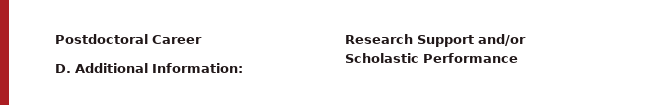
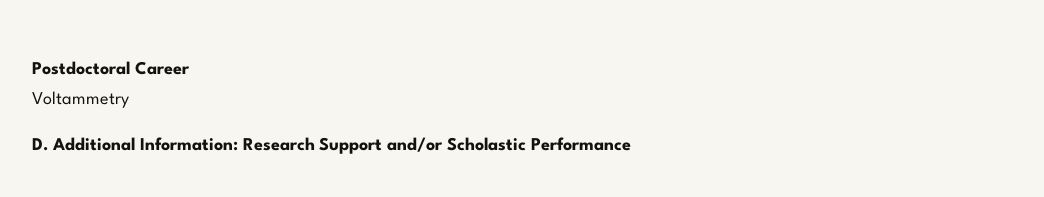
+ Voltammetry

